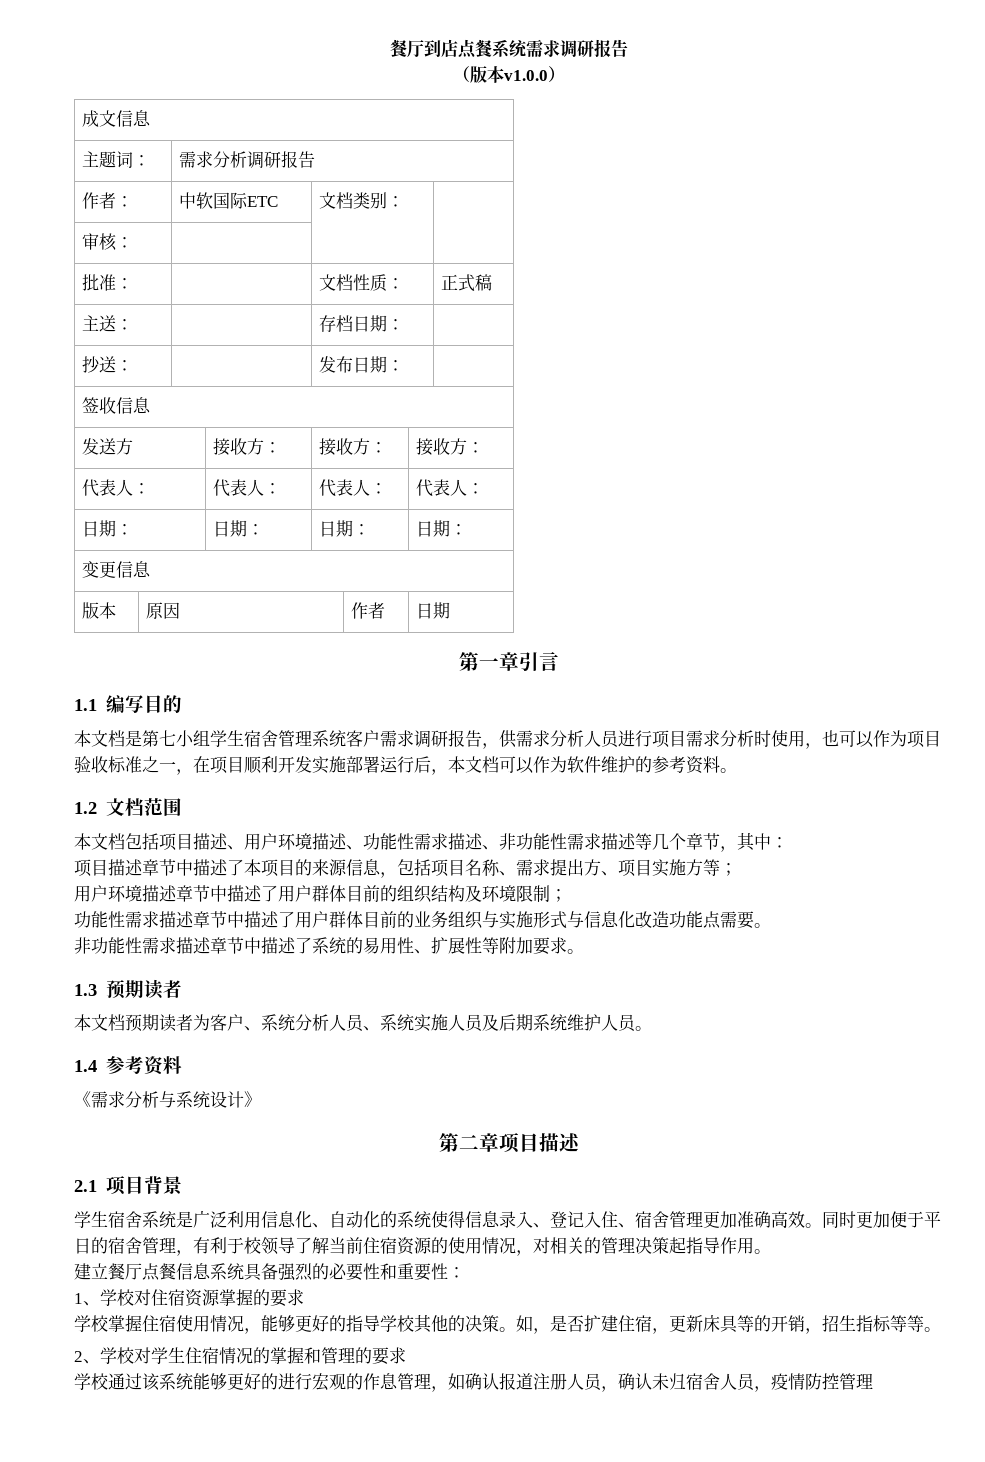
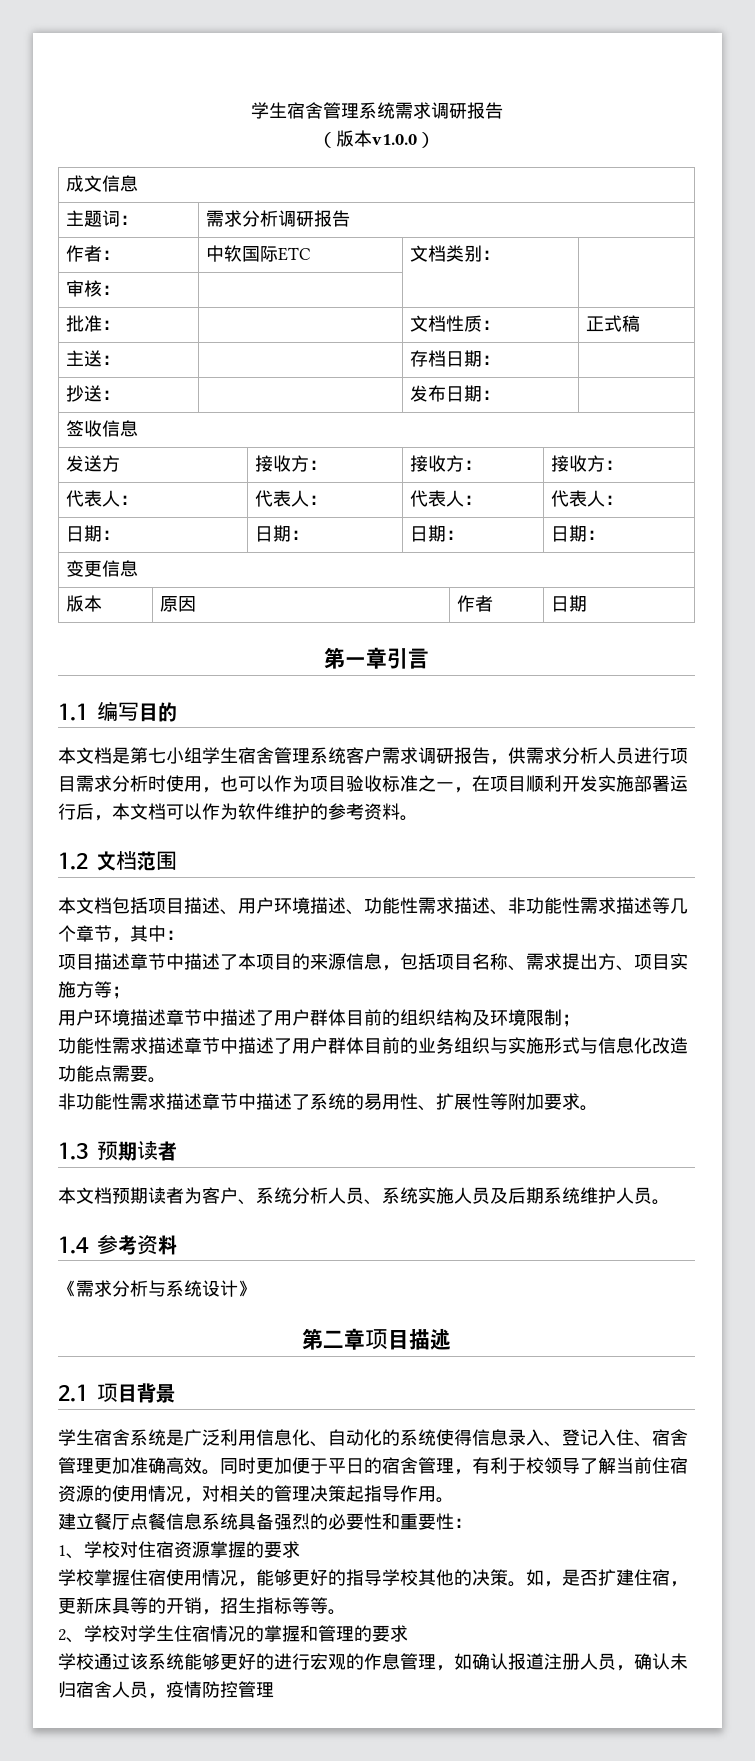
- 餐厅到店点餐系统需求调研报告
+ 学生宿舍管理系统需求调研报告

